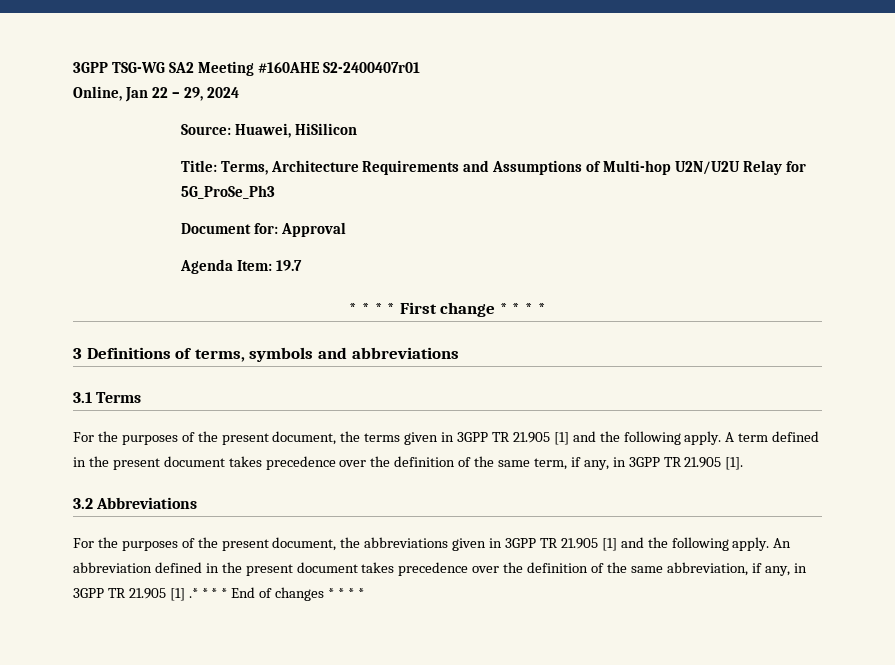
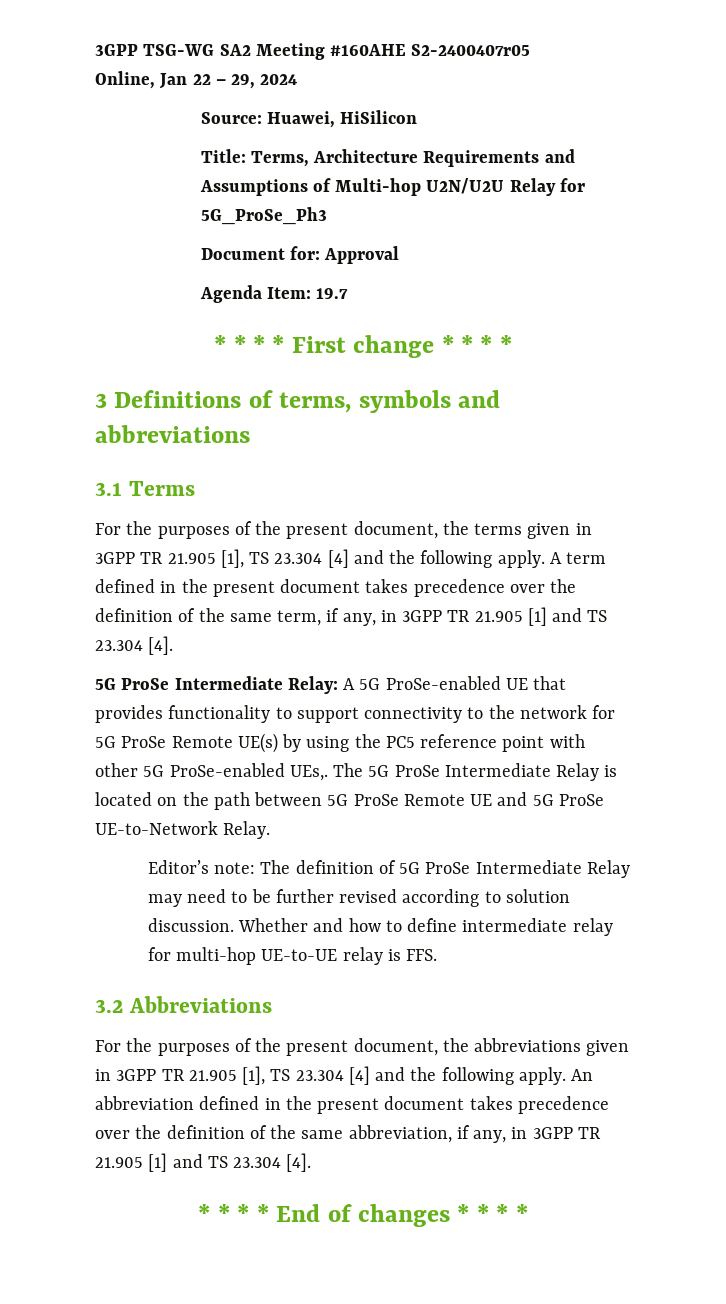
- 3GPP TSG-WG SA2 Meeting #160AHE S2-2400407r01
+ 3GPP TSG-WG SA2 Meeting #160AHE S2-2400407r05
- For the purposes of the present document, the terms given in 3GPP TR 21.905 [1] and the following apply.
+ For the purposes of the present document, the terms given in 3GPP TR 21.905 [1], TS 23.304 [4] and the following apply.
- A term defined in the present document takes precedence over the definition of the same term, if any, in 3GPP TR 21.905 [1].
+ A term defined in the present document takes precedence over the definition of the same term, if any, in 3GPP TR 21.905 [1] and TS 23.304 [4].
+ 5G ProSe Intermediate Relay: A 5G ProSe-enabled UE that provides functionality to support connectivity to the network for 5G ProSe Remote UE(s) by using the PC5 reference point with other 5G ProSe-enabled UEs,. The 5G ProSe Intermediate Relay is located on the path between 5G ProSe Remote UE and 5G ProSe UE-to-Network Relay.
+ Editor’s note: The definition of 5G ProSe Intermediate Relay may need to be further revised according to solution discussion. Whether and how to define intermediate relay for multi-hop UE-to-UE relay is FFS.
- For the purposes of the present document, the abbreviations given in 3GPP TR 21.905 [1] and the following apply.
+ For the purposes of the present document, the abbreviations given in 3GPP TR 21.905 [1], TS 23.304 [4] and the following apply.
- An abbreviation defined in the present document takes precedence over the definition of the same abbreviation, if any, in 3GPP TR 21.905 [1] .* * * * End of changes * * * *
+ An abbreviation defined in the present document takes precedence over the definition of the same abbreviation, if any, in 3GPP TR 21.905 [1] and TS 23.304 [4].
+ * * * * End of changes * * * *

